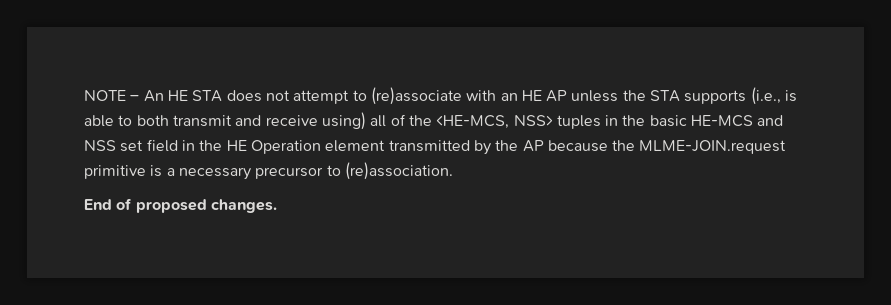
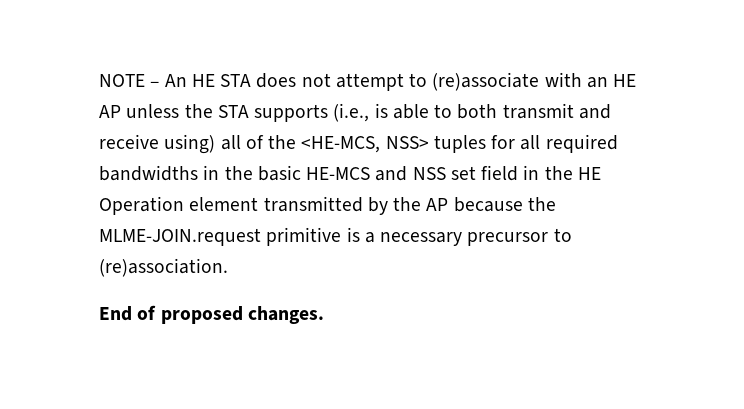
- NOTE – An HE STA does not attempt to (re)associate with an HE AP unless the STA supports (i.e., is able to both transmit and receive using) all of the <HE-MCS, NSS> tuples in the basic HE-MCS and NSS set field in the HE Operation element transmitted by the AP because the MLME-JOIN.request primitive is a necessary precursor to (re)association.
+ NOTE – An HE STA does not attempt to (re)associate with an HE AP unless the STA supports (i.e., is able to both transmit and receive using) all of the <HE-MCS, NSS> tuples for all required bandwidths in the basic HE-MCS and NSS set field in the HE Operation element transmitted by the AP because the MLME-JOIN.request primitive is a necessary precursor to (re)association.

